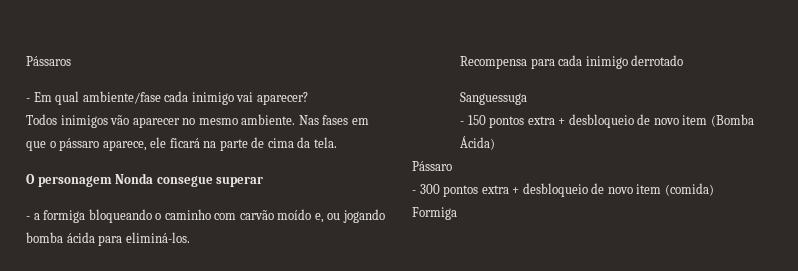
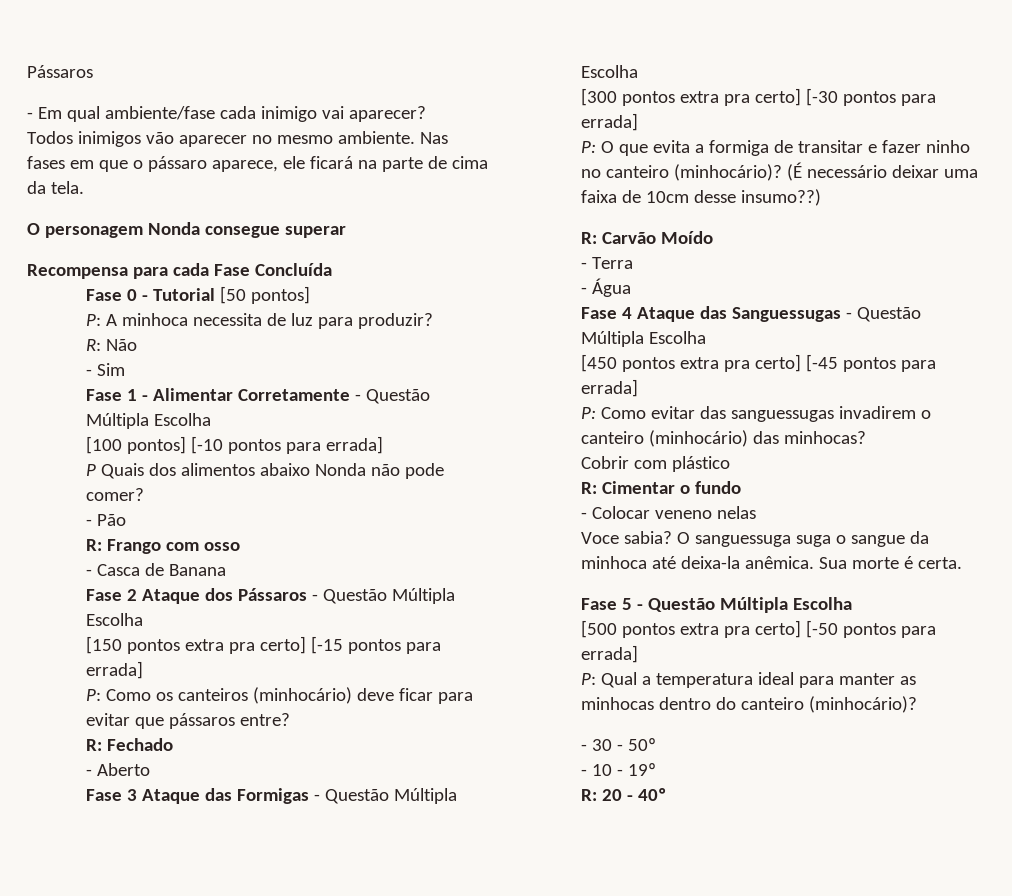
- - a formiga bloqueando o caminho com carvão moído e, ou jogando bomba ácida para eliminá-los.
- Recompensa para cada inimigo derrotado
- Sanguessuga
- - 150 pontos extra + desbloqueio de novo item (Bomba Ácida)
- Pássaro
- - 300 pontos extra + desbloqueio de novo item (comida)
- Formiga
+ Recompensa para cada Fase Concluída
+ Fase 0 - Tutorial [50 pontos]
+ P: A minhoca necessita de luz para produzir?
+ R: Não
+ - Sim
+ Fase 1 - Alimentar Corretamente - Questão Múltipla Escolha
+ [100 pontos] [-10 pontos para errada]
+ P Quais dos alimentos abaixo Nonda não pode comer?
+ - Pão
+ R: Frango com osso
+ - Casca de Banana
+ Fase 2 Ataque dos Pássaros - Questão Múltipla Escolha
+ [150 pontos extra pra certo] [-15 pontos para errada]
+ P: Como os canteiros (minhocário) deve ficar para evitar que pássaros entre?
+ R: Fechado
+ - Aberto
+ Fase 3 Ataque das Formigas - Questão Múltipla Escolha
+ [300 pontos extra pra certo] [-30 pontos para errada]
+ P: O que evita a formiga de transitar e fazer ninho no canteiro (minhocário)? (É necessário deixar uma faixa de 10cm desse insumo??)
+ R: Carvão Moído
+ - Terra
+ - Água
+ Fase 4 Ataque das Sanguessugas - Questão Múltipla Escolha
+ [450 pontos extra pra certo] [-45 pontos para errada]
+ P: Como evitar das sanguessugas invadirem o canteiro (minhocário) das minhocas?
+ Cobrir com plástico
+ R: Cimentar o fundo
+ - Colocar veneno nelas
+ Voce sabia? O sanguessuga suga o sangue da minhoca até deixa-la anêmica. Sua morte é certa.
+ Fase 5 - Questão Múltipla Escolha
+ [500 pontos extra pra certo] [-50 pontos para errada]
+ P: Qual a temperatura ideal para manter as minhocas dentro do canteiro (minhocário)?
+ - 30 - 50º
+ - 10 - 19º
+ R: 20 - 40º

